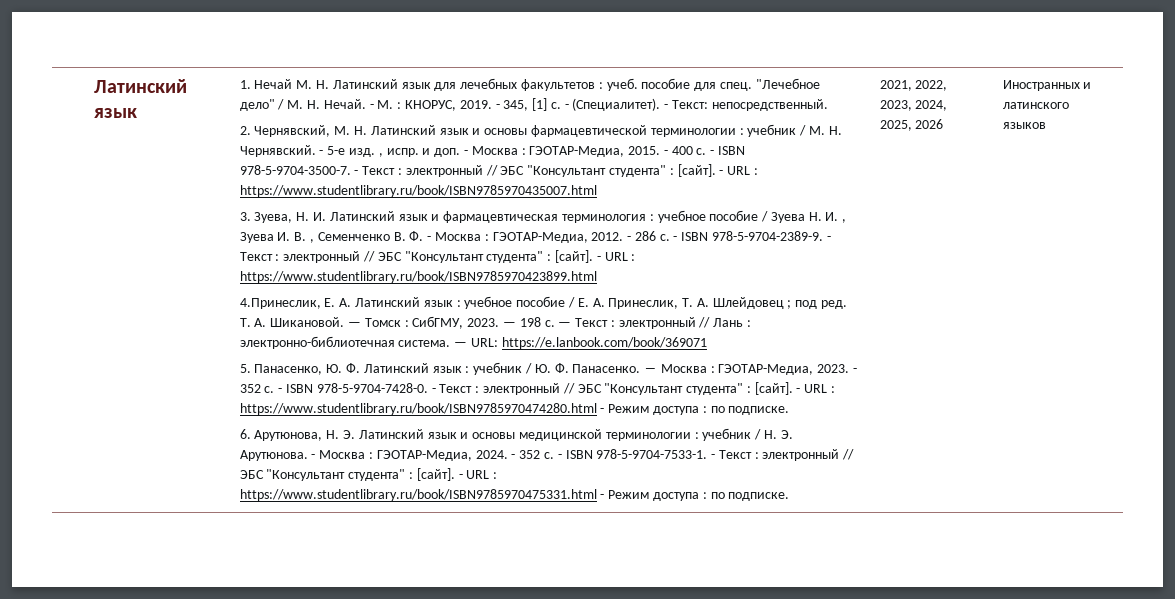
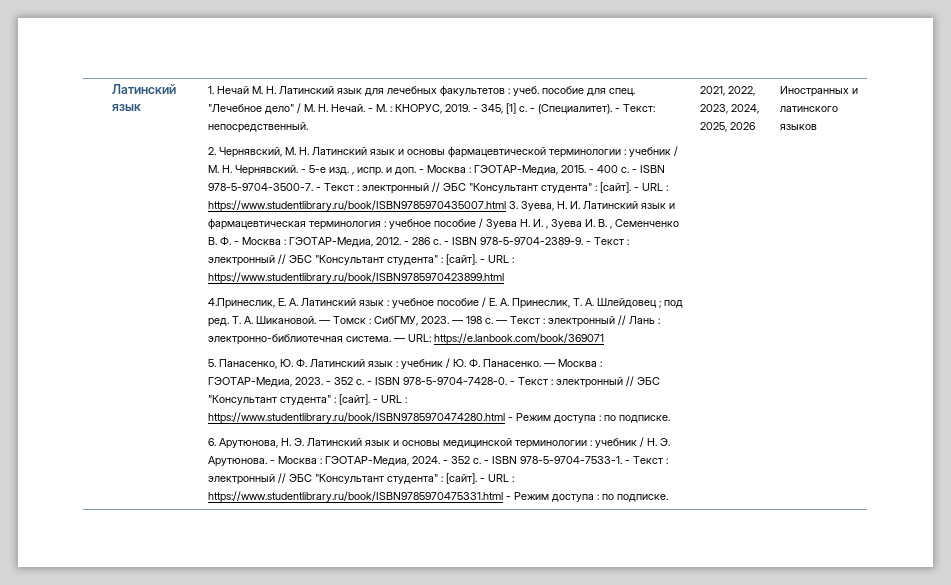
- - URL : https://www.studentlibrary.ru/book/ISBN9785970435007.html
- 3. Зуева, Н. И. Латинский язык и фармацевтическая терминология : учебное пособие / Зуева Н. И. , Зуева И. В. , Семенченко В. Ф. - Москва : ГЭОТАР-Медиа, 2012.
+ - URL : https://www.studentlibrary.ru/book/ISBN9785970435007.html 3. Зуева, Н. И. Латинский язык и фармацевтическая терминология : учебное пособие / Зуева Н. И. , Зуева И. В. , Семенченко В. Ф. - Москва : ГЭОТАР-Медиа, 2012.

